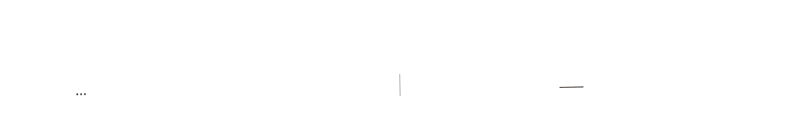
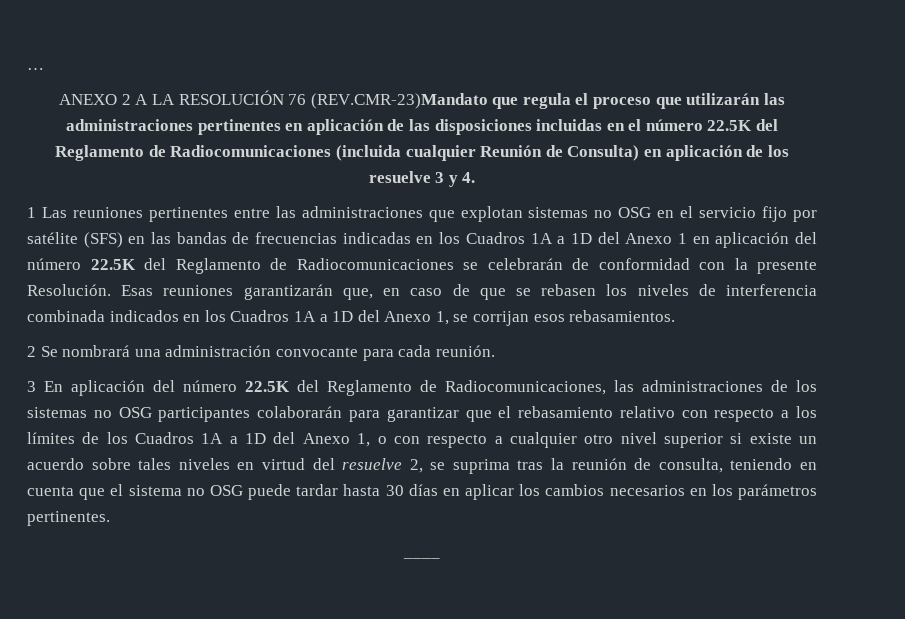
+ ANEXO 2 A LA RESOLUCIÓN 76 (REV.CMR-23)Mandato que regula el proceso que utilizarán las administraciones pertinentes en aplicación de las disposiciones incluidas en el número 22.5K del Reglamento de Radiocomunicaciones (incluida cualquier Reunión de Consulta) en aplicación de los resuelve 3 y 4.
+ 1 Las reuniones pertinentes entre las administraciones que explotan sistemas no OSG en el servicio fijo por satélite (SFS) en las bandas de frecuencias indicadas en los Cuadros 1A a 1D del Anexo 1 en aplicación del número 22.5K del Reglamento de Radiocomunicaciones se celebrarán de conformidad con la presente Resolución. Esas reuniones garantizarán que, en caso de que se rebasen los niveles de interferencia combinada indicados en los Cuadros 1A a 1D del Anexo 1, se corrijan esos rebasamientos.
+ 2 Se nombrará una administración convocante para cada reunión.
+ 3 En aplicación del número 22.5K del Reglamento de Radiocomunicaciones, las administraciones de los sistemas no OSG participantes colaborarán para garantizar que el rebasamiento relativo con respecto a los límites de los Cuadros 1A a 1D del Anexo 1, o con respecto a cualquier otro nivel superior si existe un acuerdo sobre tales niveles en virtud del resuelve 2, se suprima tras la reunión de consulta, teniendo en cuenta que el sistema no OSG puede tardar hasta 30 días en aplicar los cambios necesarios en los parámetros pertinentes.

